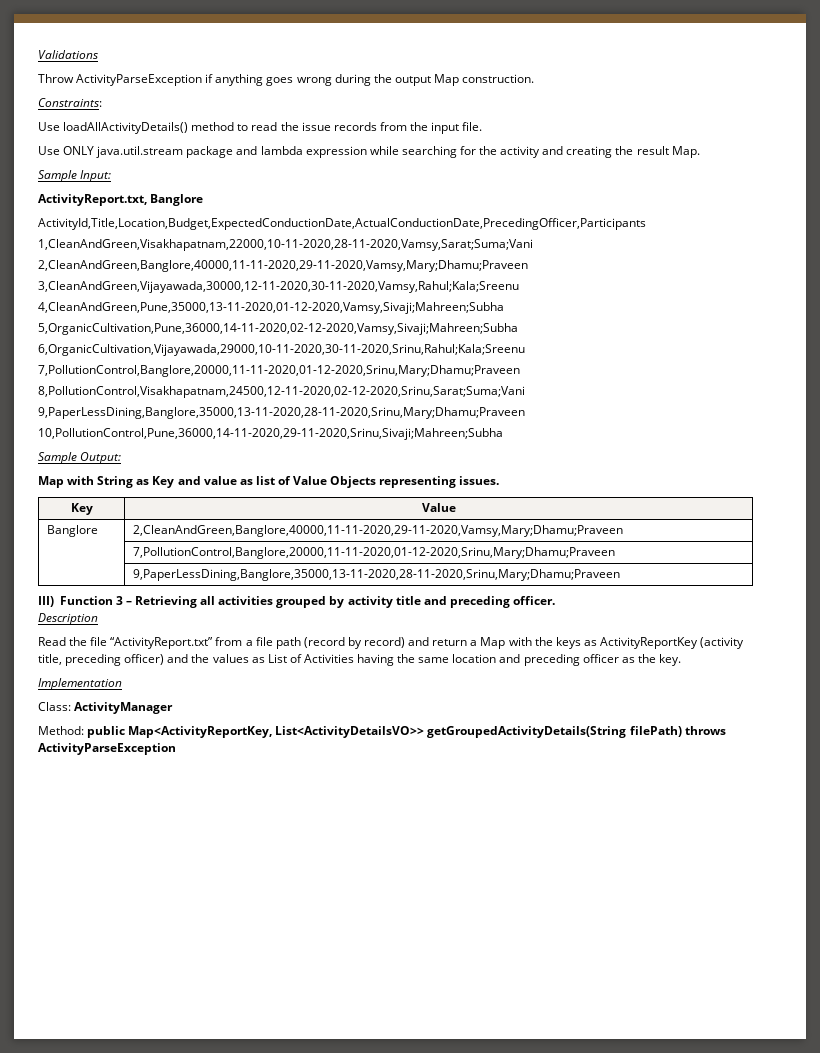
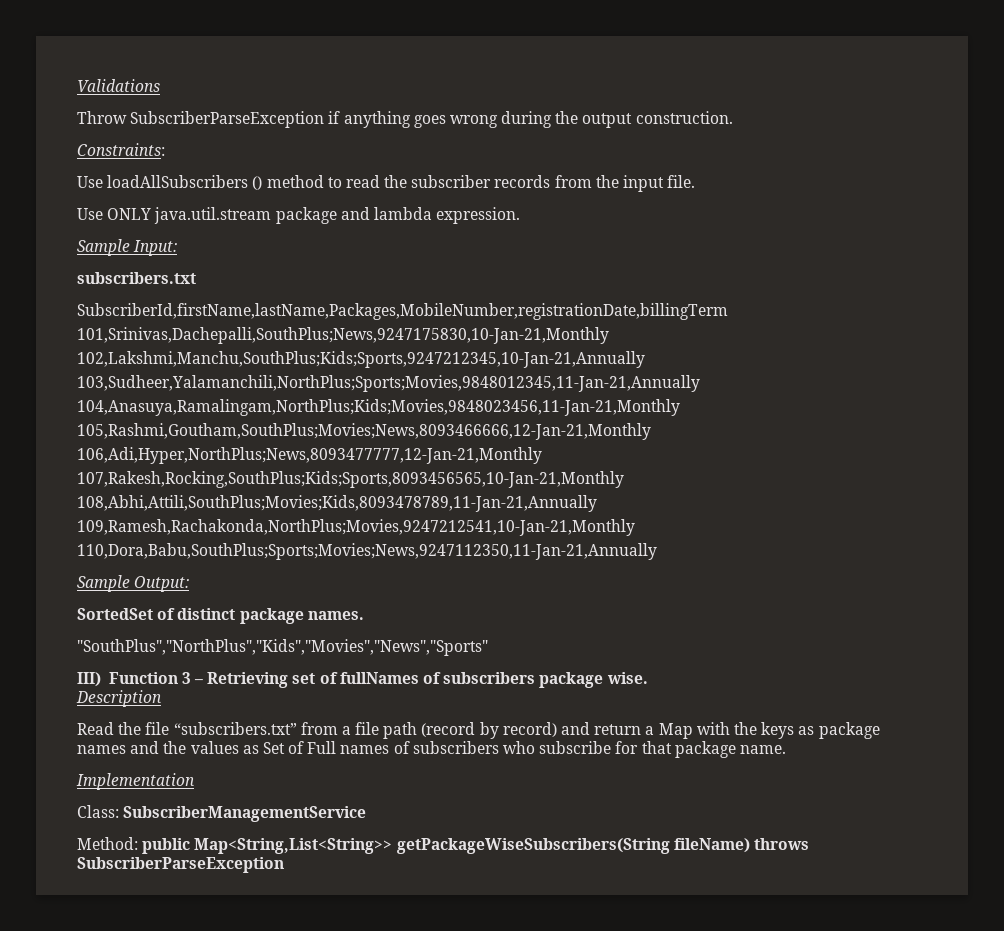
- Throw ActivityParseException if anything goes wrong during the output Map construction.
+ Throw SubscriberParseException if anything goes wrong during the output construction.
- Use loadAllActivityDetails() method to read the issue records from the input file.
+ Use loadAllSubscribers () method to read the subscriber records from the input file.
- Use ONLY java.util.stream package and lambda expression while searching for the activity and creating the result Map.
+ Use ONLY java.util.stream package and lambda expression.
  Sample Input:
- ActivityReport.txt, Banglore
- ActivityId,Title,Location,Budget,ExpectedConductionDate,ActualConductionDate,PrecedingOfficer,Participants
- 1,CleanAndGreen,Visakhapatnam,22000,10-11-2020,28-11-2020,Vamsy,Sarat;Suma;Vani
- 2,CleanAndGreen,Banglore,40000,11-11-2020,29-11-2020,Vamsy,Mary;Dhamu;Praveen
- 3,CleanAndGreen,Vijayawada,30000,12-11-2020,30-11-2020,Vamsy,Rahul;Kala;Sreenu
- 4,CleanAndGreen,Pune,35000,13-11-2020,01-12-2020,Vamsy,Sivaji;Mahreen;Subha
- 5,OrganicCultivation,Pune,36000,14-11-2020,02-12-2020,Vamsy,Sivaji;Mahreen;Subha
- 6,OrganicCultivation,Vijayawada,29000,10-11-2020,30-11-2020,Srinu,Rahul;Kala;Sreenu
- 7,PollutionControl,Banglore,20000,11-11-2020,01-12-2020,Srinu,Mary;Dhamu;Praveen
- 8,PollutionControl,Visakhapatnam,24500,12-11-2020,02-12-2020,Srinu,Sarat;Suma;Vani
- 9,PaperLessDining,Banglore,35000,13-11-2020,28-11-2020,Srinu,Mary;Dhamu;Praveen
- 10,PollutionControl,Pune,36000,14-11-2020,29-11-2020,Srinu,Sivaji;Mahreen;Subha
+ subscribers.txt
+ SubscriberId,firstName,lastName,Packages,MobileNumber,registrationDate,billingTerm
+ 101,Srinivas,Dachepalli,SouthPlus;News,9247175830,10-Jan-21,Monthly
+ 102,Lakshmi,Manchu,SouthPlus;Kids;Sports,9247212345,10-Jan-21,Annually
+ 103,Sudheer,Yalamanchili,NorthPlus;Sports;Movies,9848012345,11-Jan-21,Annually
+ 104,Anasuya,Ramalingam,NorthPlus;Kids;Movies,9848023456,11-Jan-21,Monthly
+ 105,Rashmi,Goutham,SouthPlus;Movies;News,8093466666,12-Jan-21,Monthly
+ 106,Adi,Hyper,NorthPlus;News,8093477777,12-Jan-21,Monthly
+ 107,Rakesh,Rocking,SouthPlus;Kids;Sports,8093456565,10-Jan-21,Monthly
+ 108,Abhi,Attili,SouthPlus;Movies;Kids,8093478789,11-Jan-21,Annually
+ 109,Ramesh,Rachakonda,NorthPlus;Movies,9247212541,10-Jan-21,Monthly
+ 110,Dora,Babu,SouthPlus;Sports;Movies;News,9247112350,11-Jan-21,Annually
  Sample Output:
- Map with String as Key and value as list of Value Objects representing issues.
- Key | Value
- Banglore | 2,CleanAndGreen,Banglore,40000,11-11-2020,29-11-2020,Vamsy,Mary;Dhamu;Praveen
- | 7,PollutionControl,Banglore,20000,11-11-2020,01-12-2020,Srinu,Mary;Dhamu;Praveen
- | 9,PaperLessDining,Banglore,35000,13-11-2020,28-11-2020,Srinu,Mary;Dhamu;Praveen
+ SortedSet of distinct package names.
+ "SouthPlus","NorthPlus","Kids","Movies","News","Sports"
- III) Function 3 – Retrieving all activities grouped by activity title and preceding officer.
+ III) Function 3 – Retrieving set of fullNames of subscribers package wise.
- Read the file “ActivityReport.txt” from a file path (record by record) and return a Map with the keys as ActivityReportKey (activity title, preceding officer) and the values as List of Activities having the same location and preceding officer as the key.
+ Read the file “subscribers.txt” from a file path (record by record) and return a Map with the keys as package names and the values as Set of Full names of subscribers who subscribe for that package name.
- Class: ActivityManager
+ Class: SubscriberManagementService
- Method: public Map<ActivityReportKey, List<ActivityDetailsVO>> getGroupedActivityDetails(String filePath) throws ActivityParseException
+ Method: public Map<String,List<String>> getPackageWiseSubscribers(String fileName) throws SubscriberParseException

